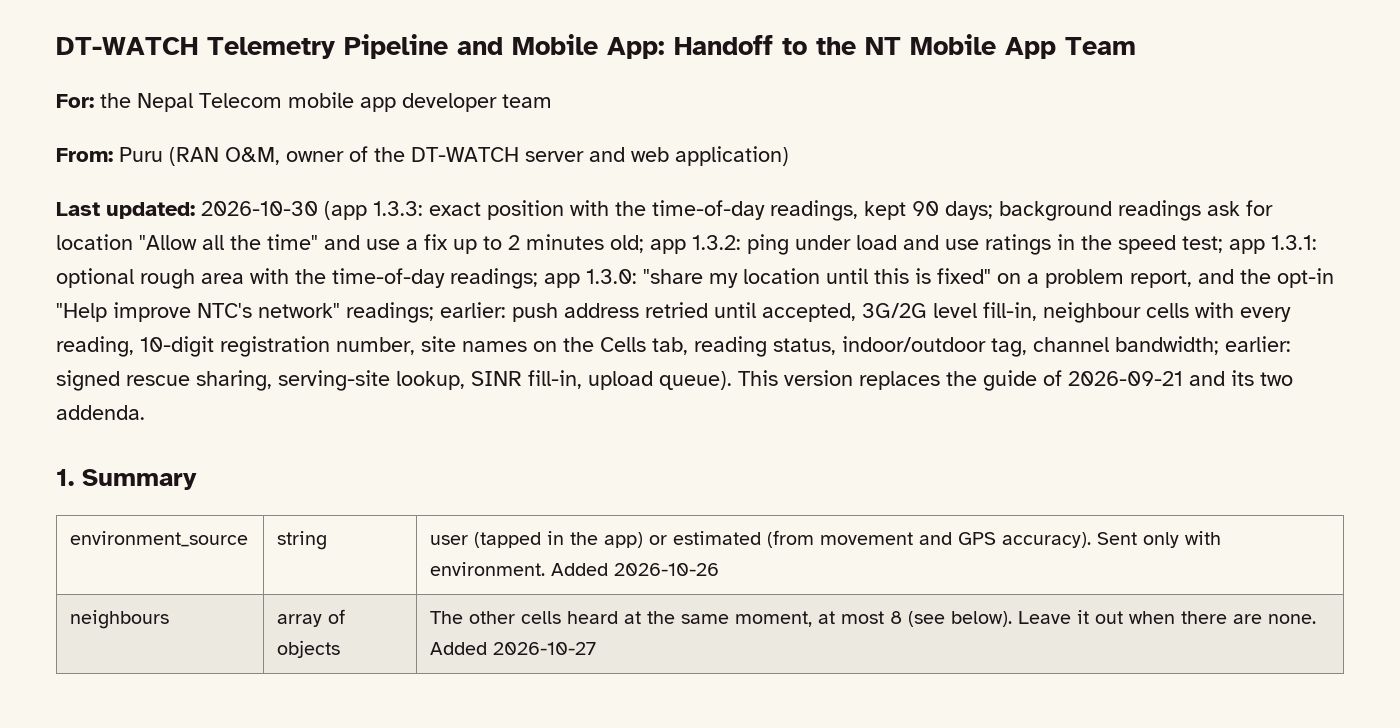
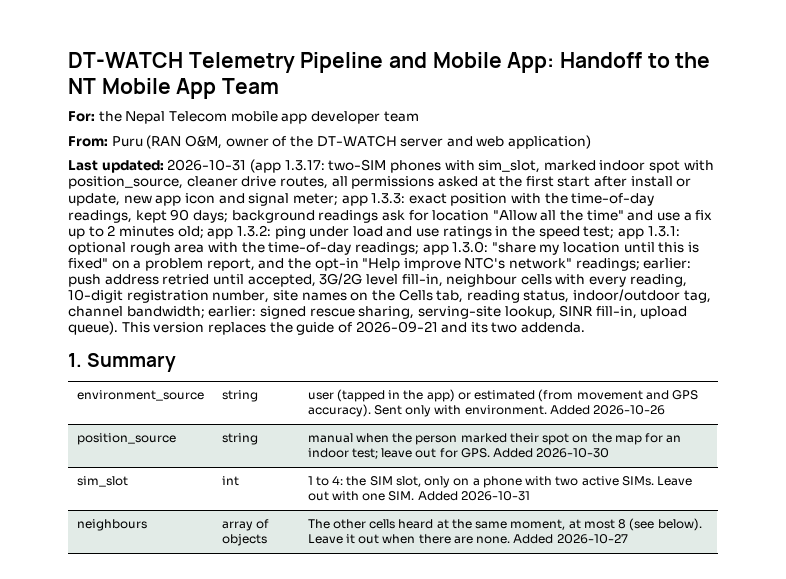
- 2026-10-30 (app 1.3.3:
+ 2026-10-31 (app 1.3.17: two-SIM phones with sim_slot, marked indoor spot with position_source, cleaner drive routes, all permissions asked at the first start after install or update, new app icon and signal meter; app 1.3.3:
+ position_source | string | manual when the person marked their spot on the map for an indoor test; leave out for GPS. Added 2026-10-30
+ sim_slot | int | 1 to 4: the SIM slot, only on a phone with two active SIMs. Leave out with one SIM. Added 2026-10-31

